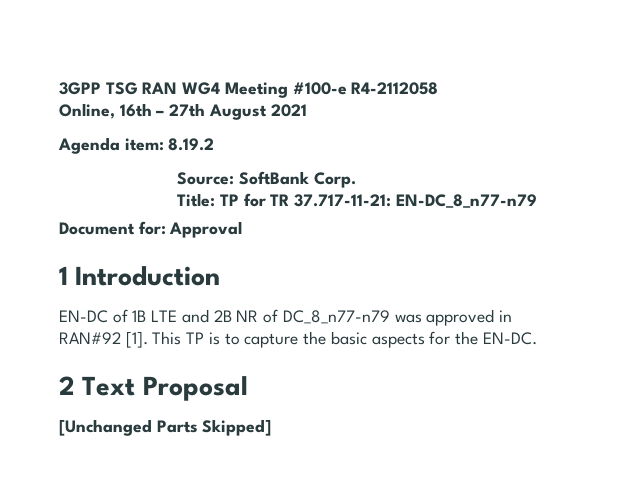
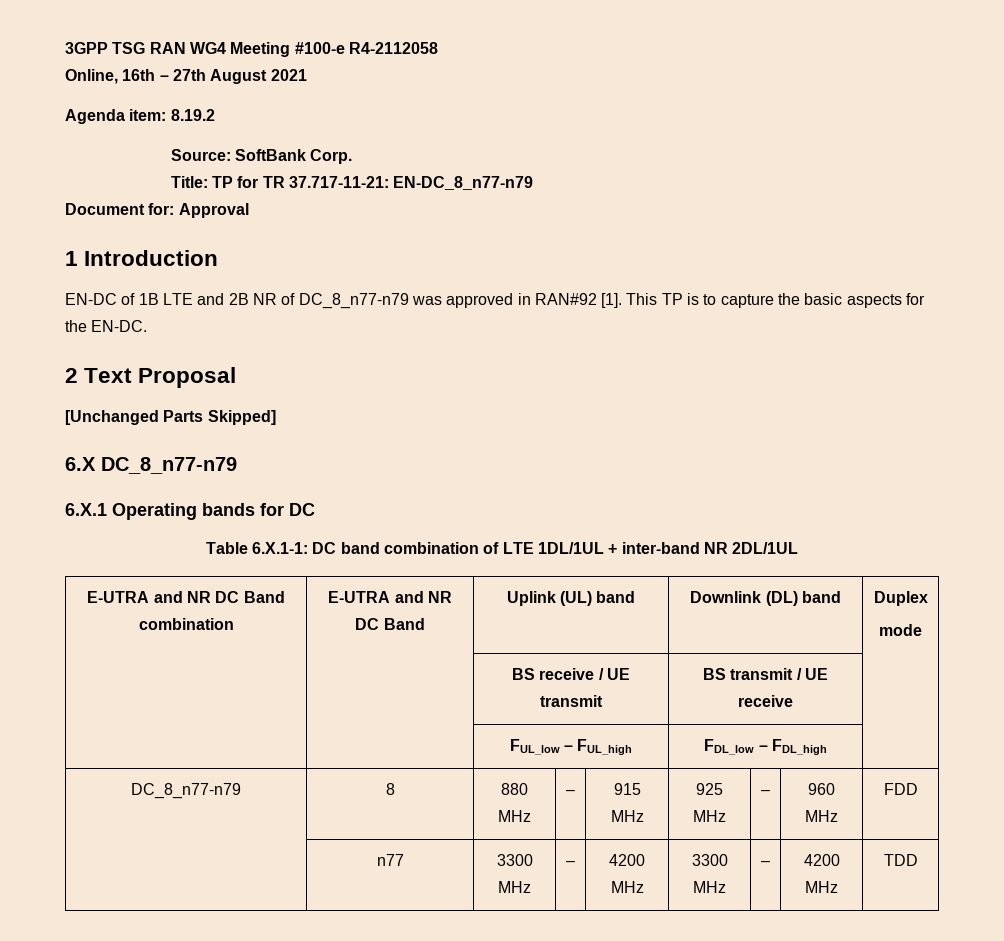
+ 6.X DC_8_n77-n79
+ 6.X.1 Operating bands for DC
+ Table 6.X.1-1: DC band combination of LTE 1DL/1UL + inter-band NR 2DL/1UL
+ E-UTRA and NR DC Band combination | E-UTRA and NR DC Band | Uplink (UL) band | Downlink (DL) band | Duplex
+ mode
+ | | BS receive / UE transmit | BS transmit / UE receive |
+ | | FUL_low – FUL_high | FDL_low – FDL_high |
+ DC_8_n77-n79 | 8 | 880 MHz | – | 915 MHz | 925 MHz | – | 960 MHz | FDD
+ | n77 | 3300 MHz | – | 4200 MHz | 3300 MHz | – | 4200 MHz | TDD

